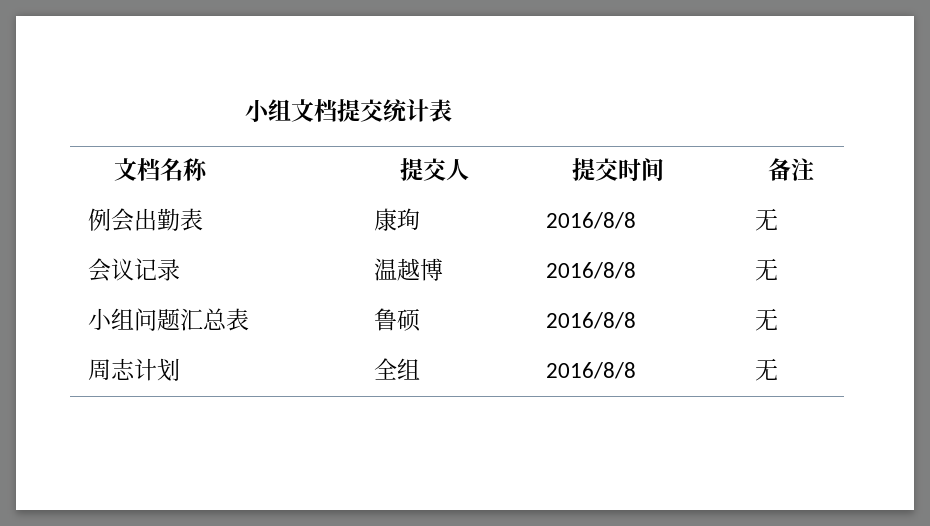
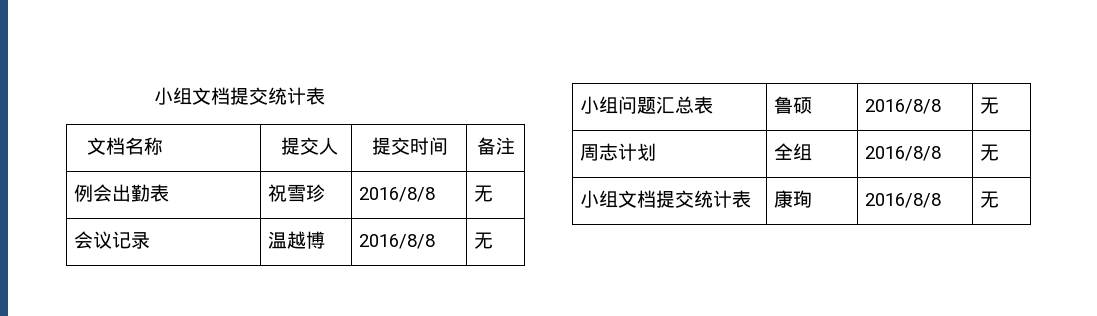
- 例会出勤表 | 康珣 | 2016/8/8 | 无
+ 例会出勤表 | 祝雪珍 | 2016/8/8 | 无
+ 小组文档提交统计表 | 康珣 | 2016/8/8 | 无

